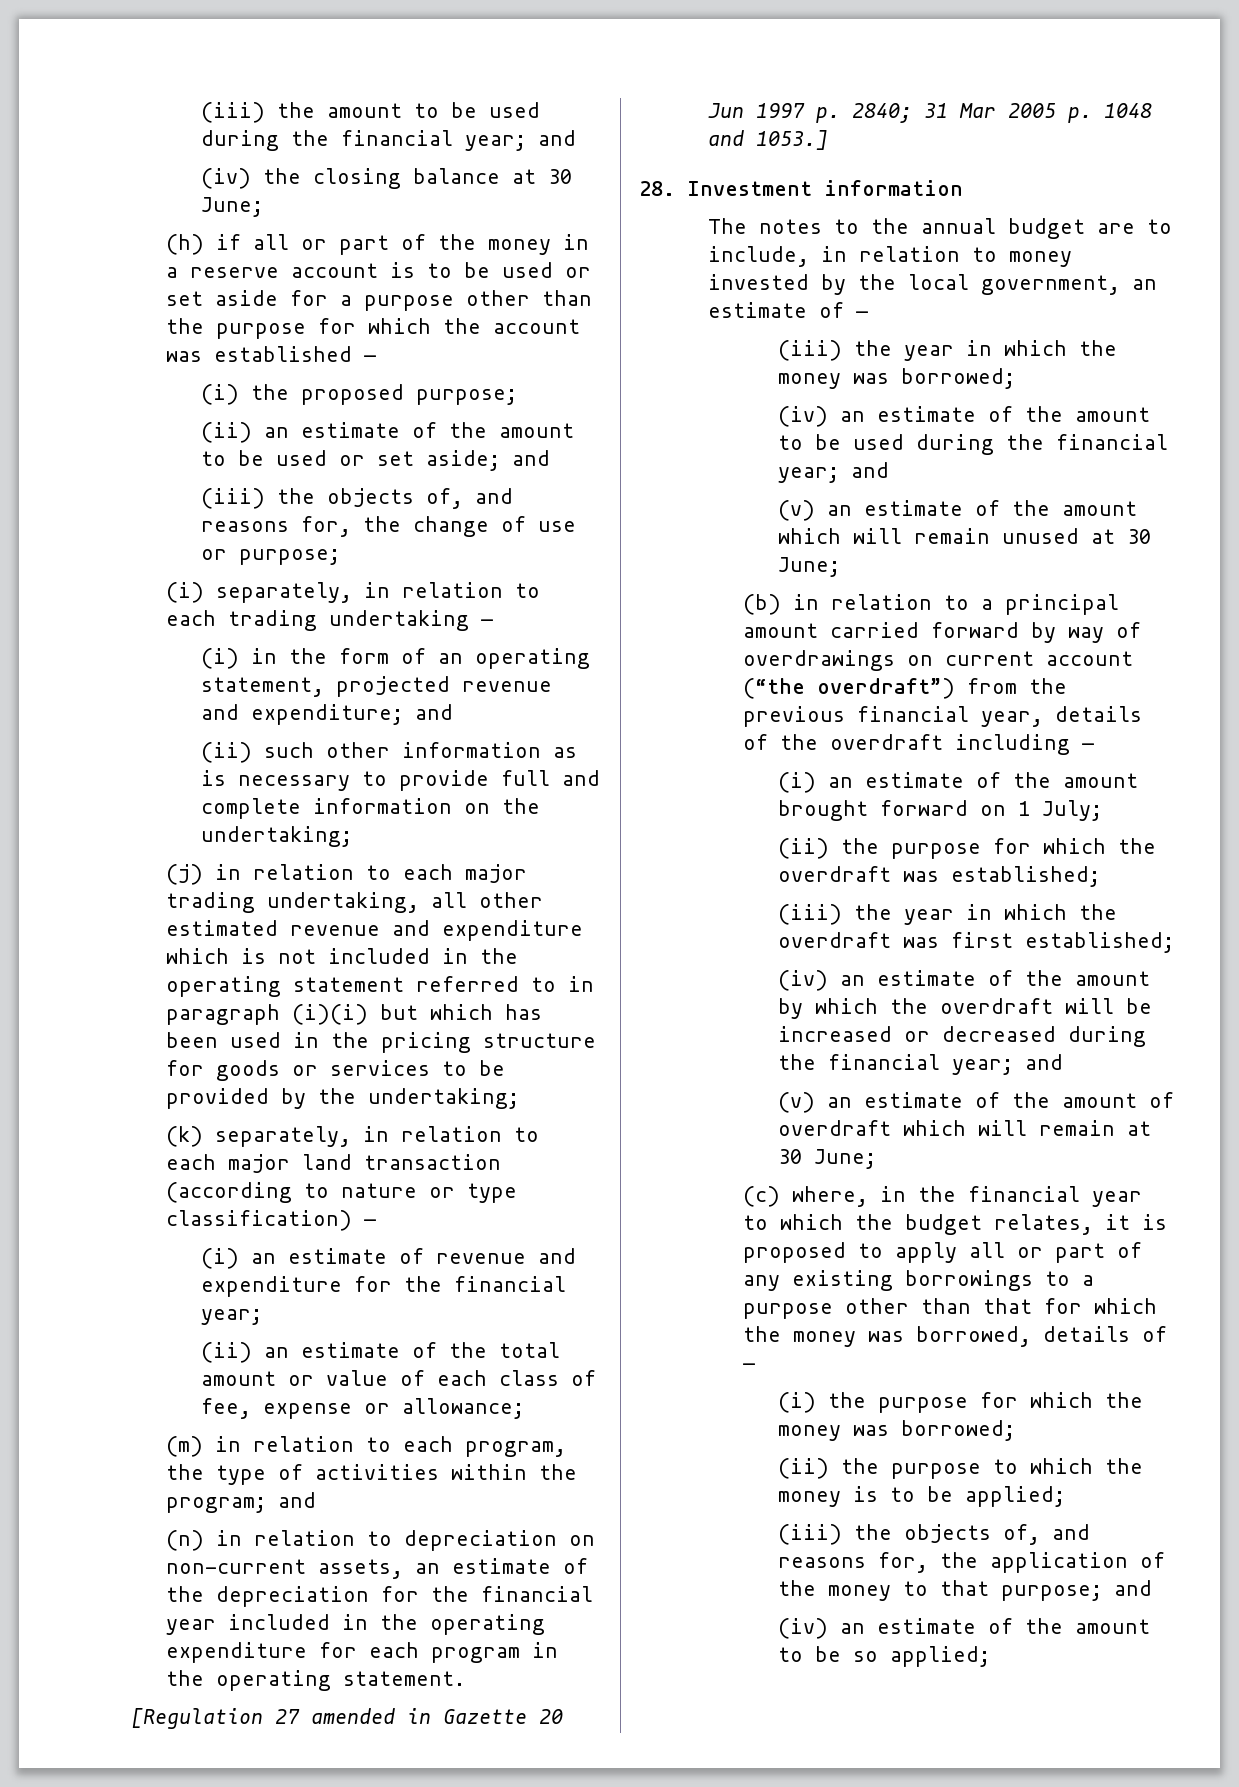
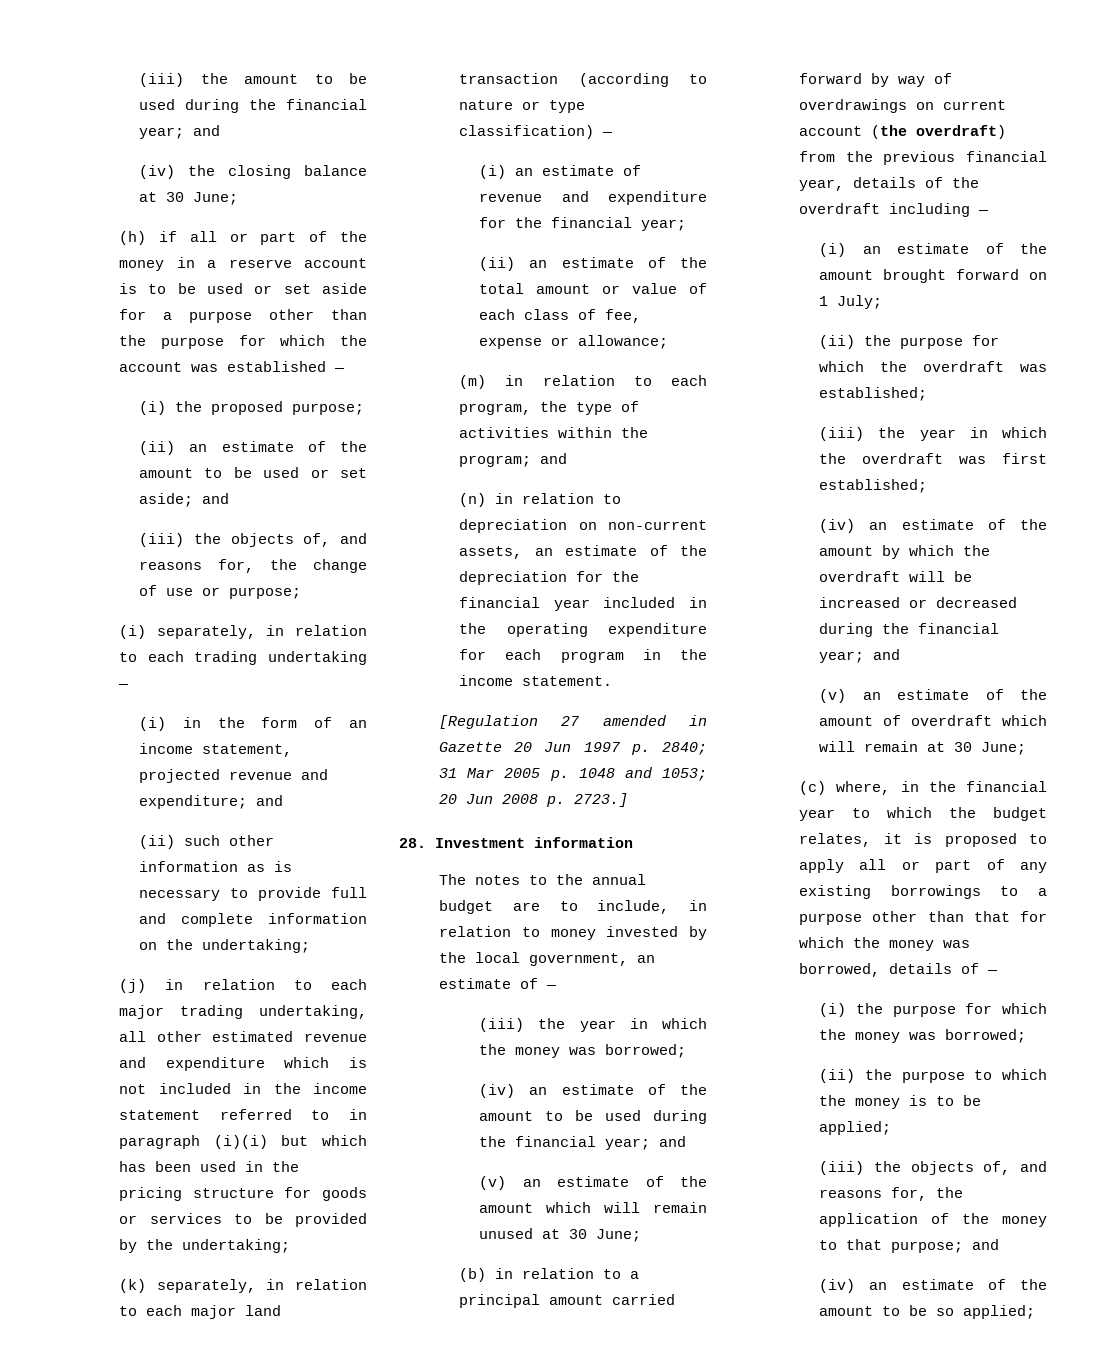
- (i) in the form of an operating statement, projected revenue and expenditure; and
+ (i) in the form of an income statement, projected revenue and expenditure; and
- (j) in relation to each major trading undertaking, all other estimated revenue and expenditure which is not included in the operating statement referred to in paragraph (i)(i) but which has been used in the pricing structure for goods or services to be provided by the undertaking;
+ (j) in relation to each major trading undertaking, all other estimated revenue and expenditure which is not included in the income statement referred to in paragraph (i)(i) but which has been used in the pricing structure for goods or services to be provided by the undertaking;
- (n) in relation to depreciation on non-current assets, an estimate of the depreciation for the financial year included in the operating expenditure for each program in the operating statement.
+ (n) in relation to depreciation on non-current assets, an estimate of the depreciation for the financial year included in the operating expenditure for each program in the income statement.
- [Regulation 27 amended in Gazette 20 Jun 1997 p. 2840; 31 Mar 2005 p. 1048 and 1053.]
+ [Regulation 27 amended in Gazette 20 Jun 1997 p. 2840; 31 Mar 2005 p. 1048 and 1053; 20 Jun 2008 p. 2723.]
- (b) in relation to a principal amount carried forward by way of overdrawings on current account (“the overdraft”) from the previous financial year, details of the overdraft including —
+ (b) in relation to a principal amount carried forward by way of overdrawings on current account (the overdraft) from the previous financial year, details of the overdraft including —

